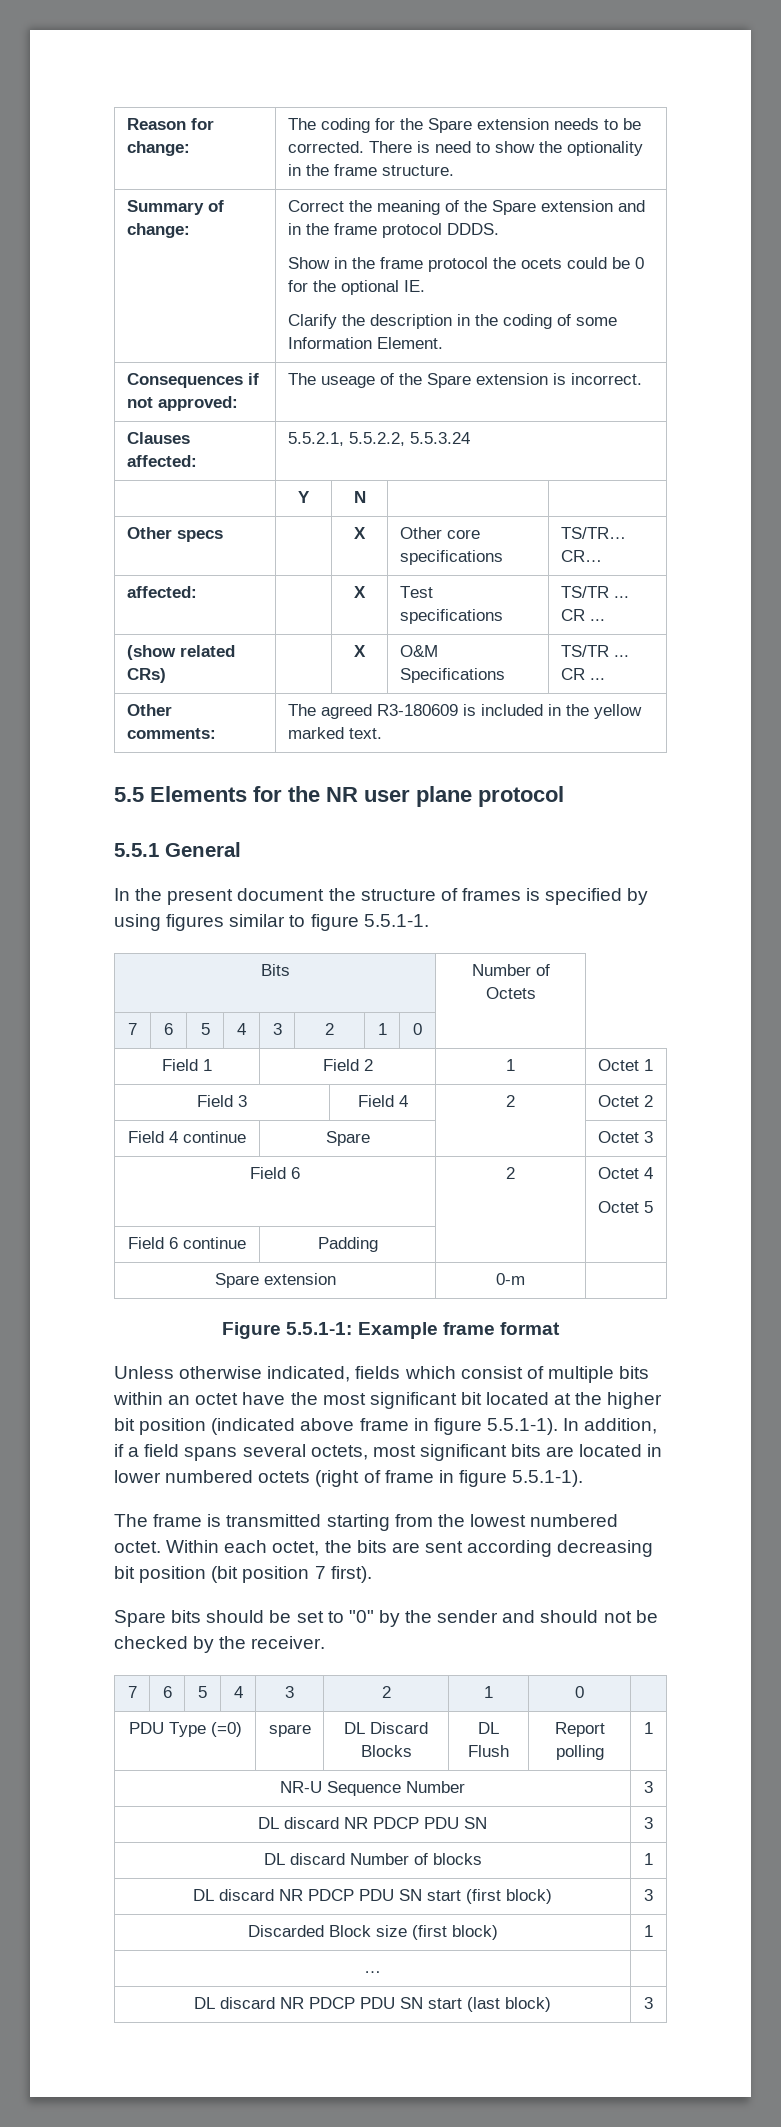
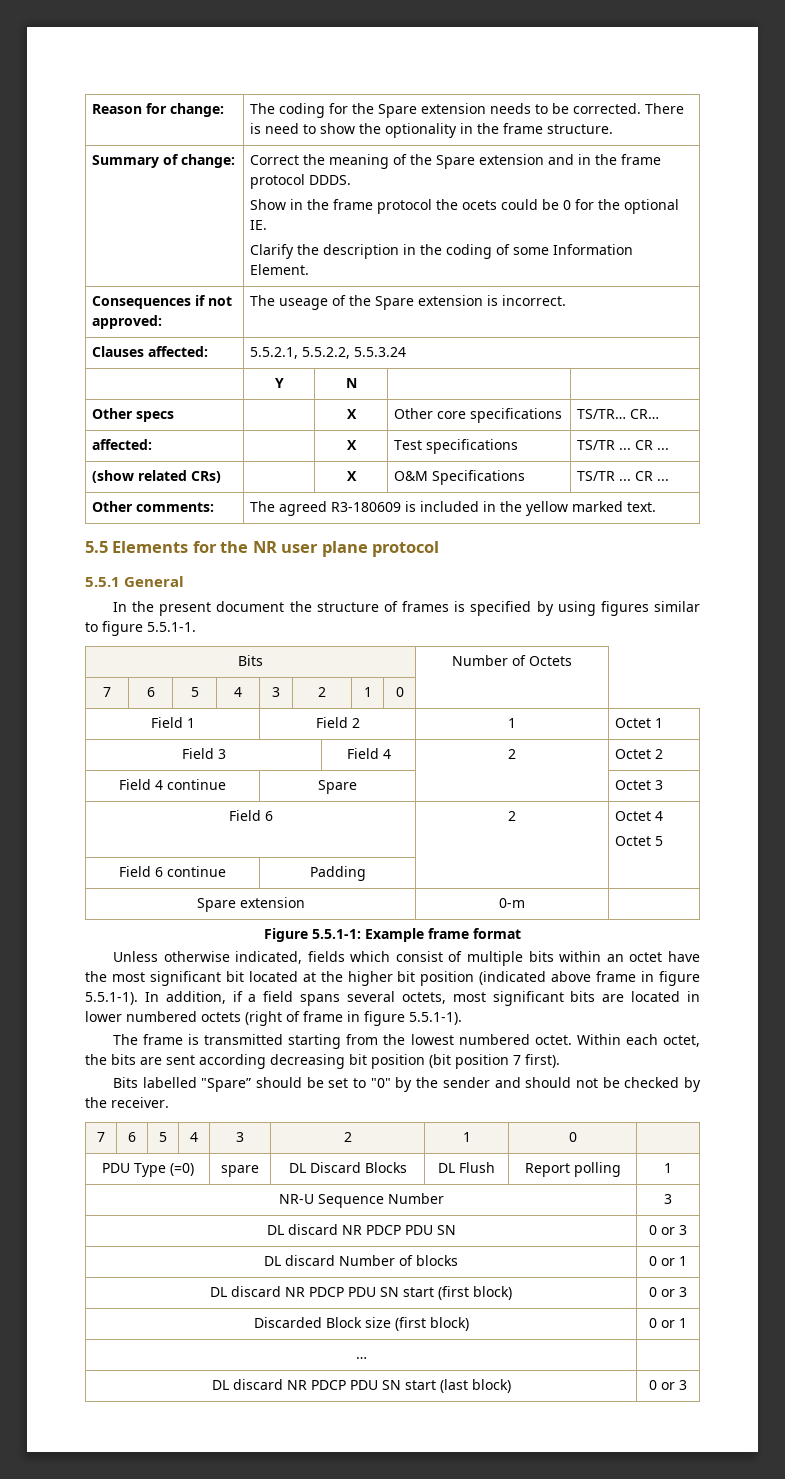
- Spare bits should be set to "0" by the sender and should not be checked by the receiver.
+ Bits labelled "Spare” should be set to "0" by the sender and should not be checked by the receiver.
- DL discard NR PDCP PDU SN | 3
+ DL discard NR PDCP PDU SN | 0 or 3
- DL discard Number of blocks | 1
+ DL discard Number of blocks | 0 or 1
- DL discard NR PDCP PDU SN start (first block) | 3
+ DL discard NR PDCP PDU SN start (first block) | 0 or 3
- Discarded Block size (first block) | 1
+ Discarded Block size (first block) | 0 or 1
- DL discard NR PDCP PDU SN start (last block) | 3
+ DL discard NR PDCP PDU SN start (last block) | 0 or 3

